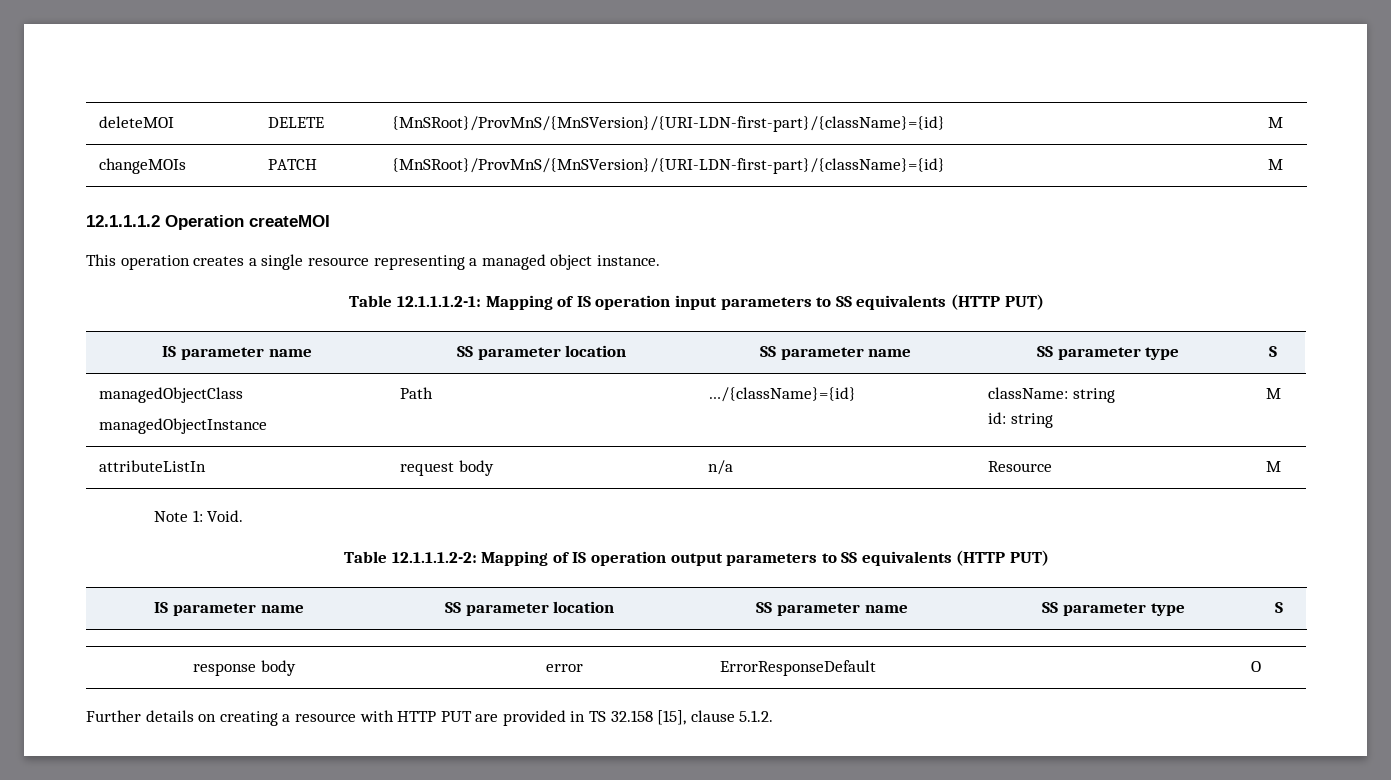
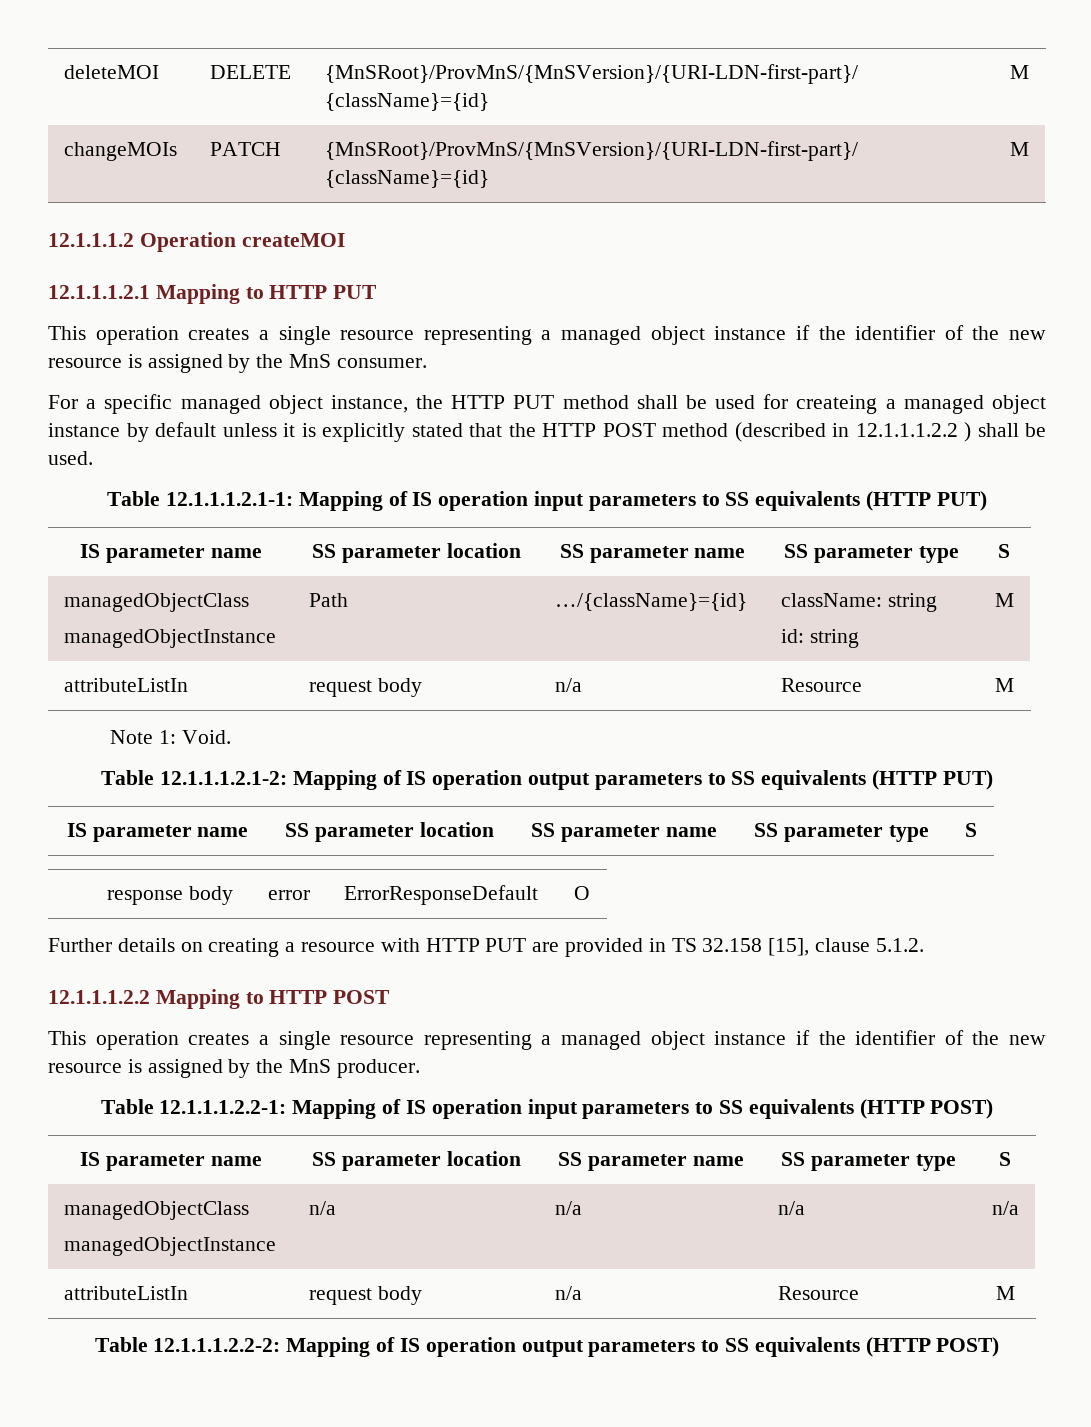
+ 12.1.1.1.2.1 Mapping to HTTP PUT
- This operation creates a single resource representing a managed object instance.
- Table 12.1.1.1.2-1: Mapping of IS operation input parameters to SS equivalents (HTTP PUT)
+ This operation creates a single resource representing a managed object instance if the identifier of the new resource is assigned by the MnS consumer.
+ For a specific managed object instance, the HTTP PUT method shall be used for createing a managed object instance by default unless it is explicitly stated that the HTTP POST method (described in 12.1.1.1.2.2 ) shall be used.
+ Table 12.1.1.1.2.1-1: Mapping of IS operation input parameters to SS equivalents (HTTP PUT)
- Table 12.1.1.1.2-2: Mapping of IS operation output parameters to SS equivalents (HTTP PUT)
+ Table 12.1.1.1.2.1-2: Mapping of IS operation output parameters to SS equivalents (HTTP PUT)
+ 12.1.1.1.2.2 Mapping to HTTP POST
+ This operation creates a single resource representing a managed object instance if the identifier of the new resource is assigned by the MnS producer.
+ Table 12.1.1.1.2.2-1: Mapping of IS operation input parameters to SS equivalents (HTTP POST)
+ IS parameter name | SS parameter location | SS parameter name | SS parameter type | S
+ managedObjectClass
+ managedObjectInstance | n/a | n/a | n/a | n/a
+ attributeListIn | request body | n/a | Resource | M
+ Table 12.1.1.1.2.2-2: Mapping of IS operation output parameters to SS equivalents (HTTP POST)

